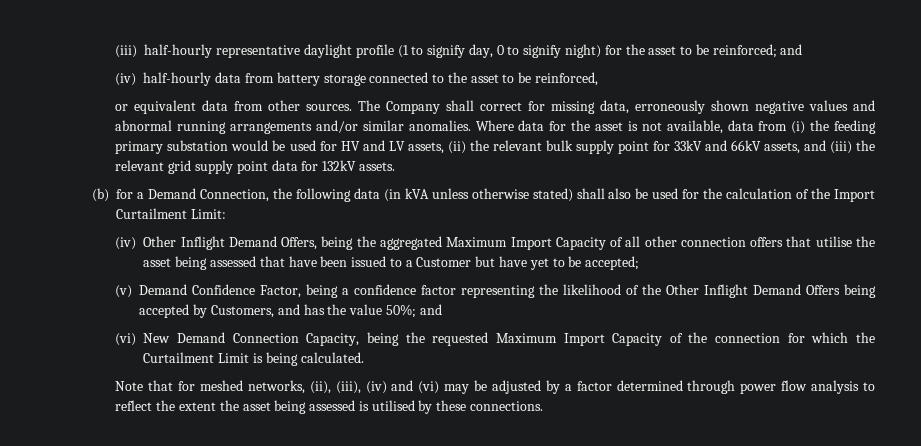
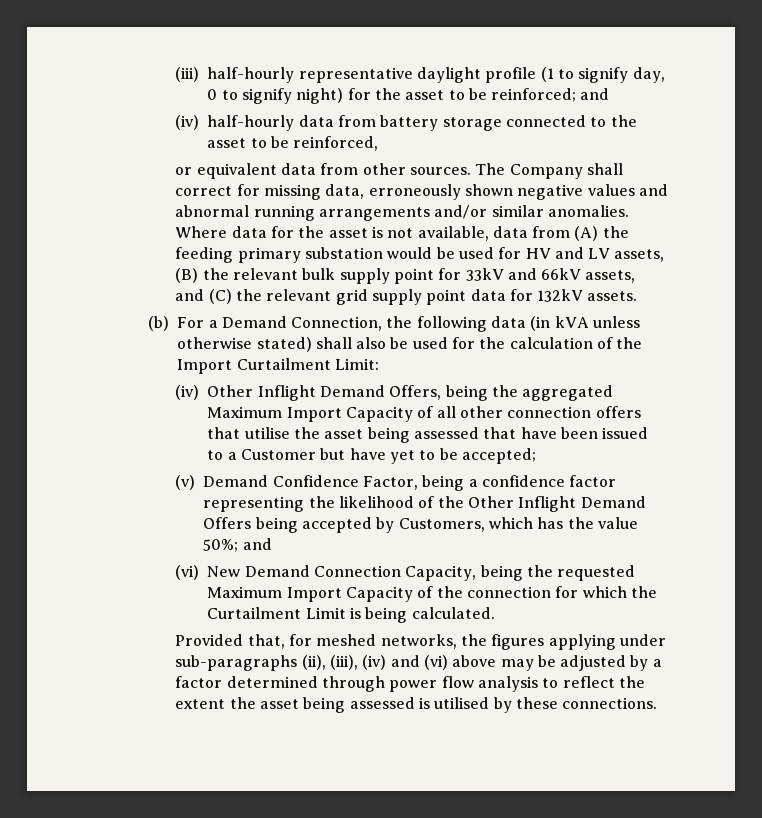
- Where data for the asset is not available, data from (i) the feeding primary substation would be used for HV and LV assets, (ii) the relevant bulk supply point for 33kV and 66kV assets, and (iii) the relevant grid supply point data for 132kV assets.
+ Where data for the asset is not available, data from (A) the feeding primary substation would be used for HV and LV assets, (B) the relevant bulk supply point for 33kV and 66kV assets, and (C) the relevant grid supply point data for 132kV assets.
- (b) for a Demand Connection, the following data (in kVA unless otherwise stated) shall also be used for the calculation of the Import Curtailment Limit:
+ (b) For a Demand Connection, the following data (in kVA unless otherwise stated) shall also be used for the calculation of the Import Curtailment Limit:
- (v) Demand Confidence Factor, being a confidence factor representing the likelihood of the Other Inflight Demand Offers being accepted by Customers, and has the value 50%; and
+ (v) Demand Confidence Factor, being a confidence factor representing the likelihood of the Other Inflight Demand Offers being accepted by Customers, which has the value 50%; and
- Note that for meshed networks, (ii), (iii), (iv) and (vi) may be adjusted by a factor determined through power flow analysis to reflect the extent the asset being assessed is utilised by these connections.
+ Provided that, for meshed networks, the figures applying under sub-paragraphs (ii), (iii), (iv) and (vi) above may be adjusted by a factor determined through power flow analysis to reflect the extent the asset being assessed is utilised by these connections.

